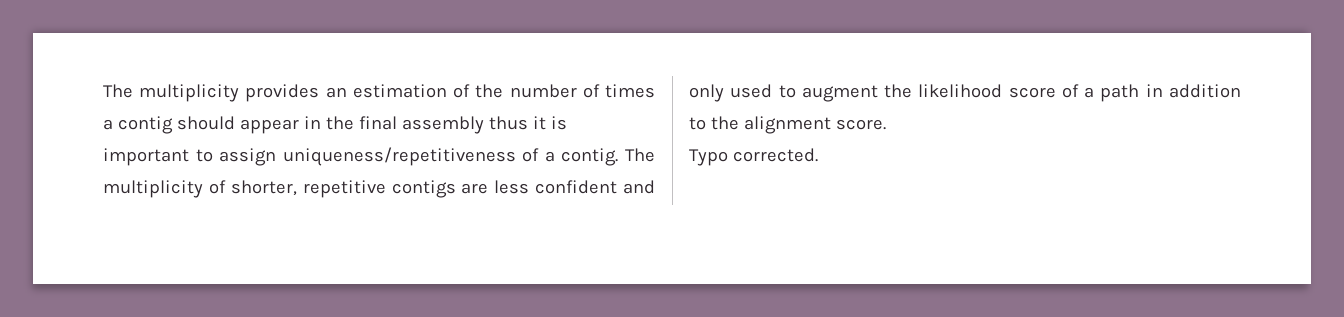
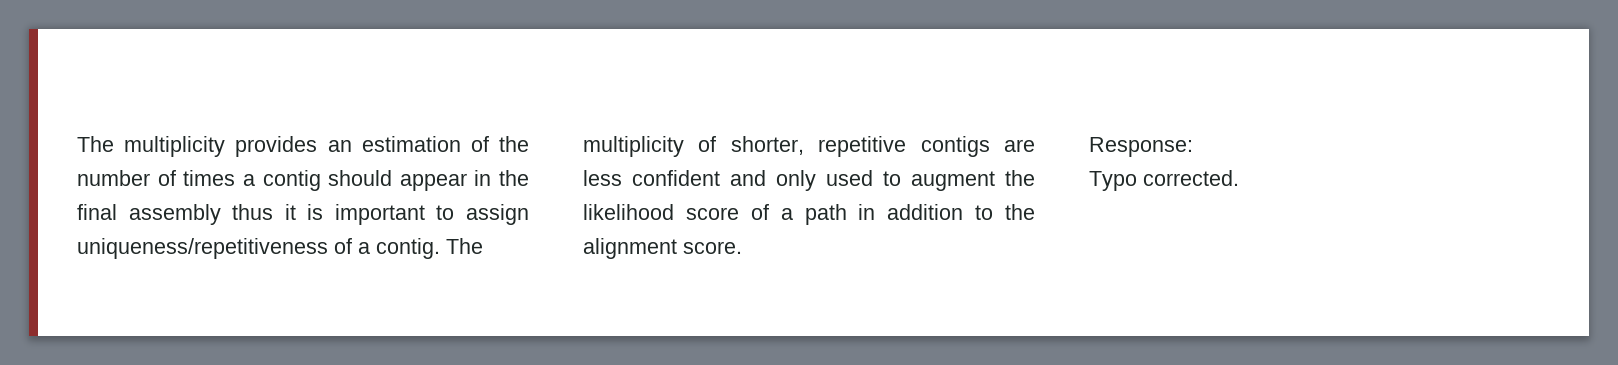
+ Response:

